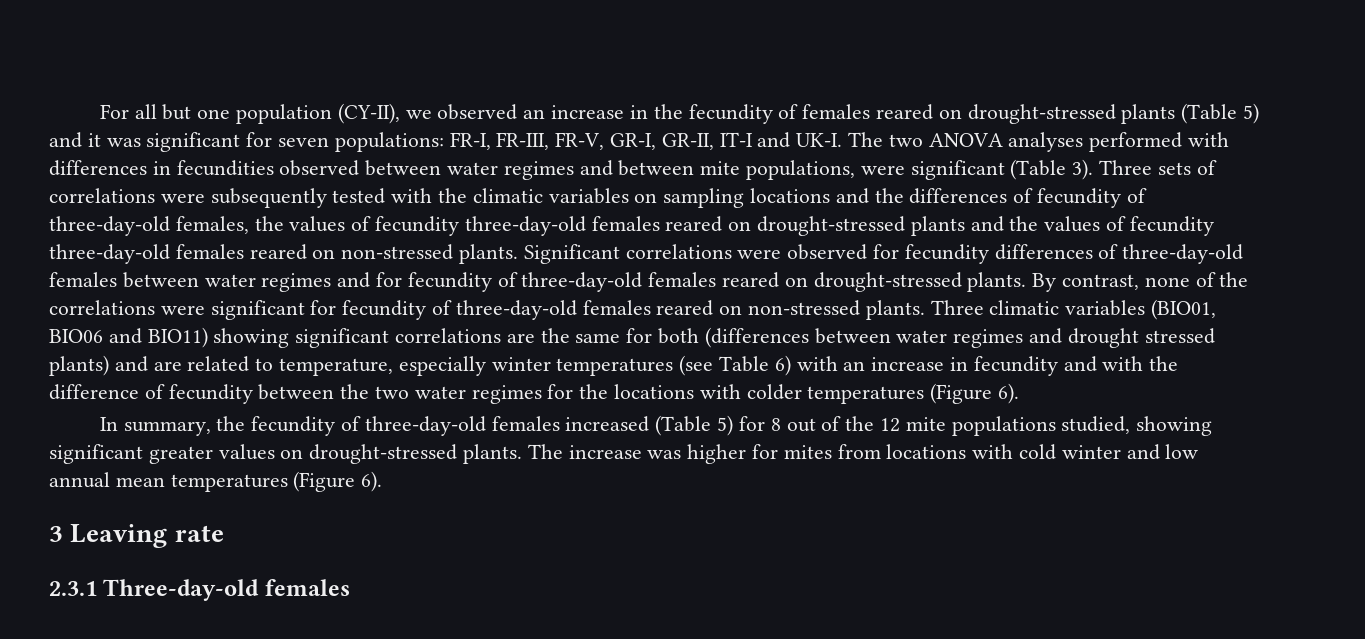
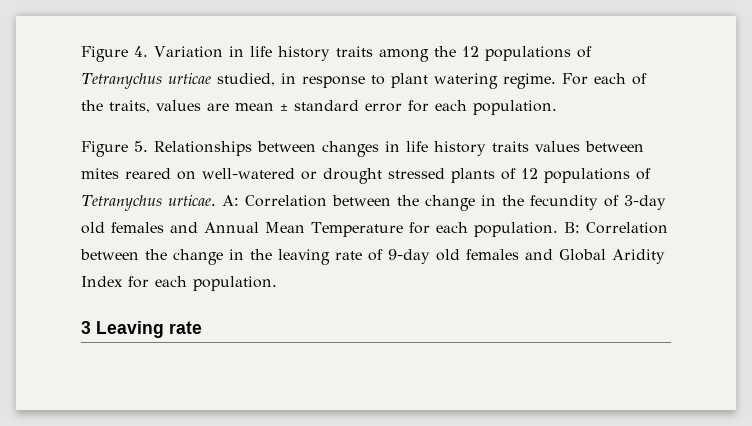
- For all but one population (CY-II), we observed an increase in the fecundity of females reared on drought-stressed plants (Table 5) and it was significant for seven populations: FR-I, FR-III, FR-V, GR-I, GR-II, IT-I and UK-I. The two ANOVA analyses performed with differences in fecundities observed between water regimes and between mite populations, were significant (Table 3). Three sets of correlations were subsequently tested with the climatic variables on sampling locations and the differences of fecundity of three-day-old females, the values of fecundity three-day-old females reared on drought-stressed plants and the values of fecundity three-day-old females reared on non-stressed plants. Significant correlations were observed for fecundity differences of three-day-old females between water regimes and for fecundity of three-day-old females reared on drought-stressed plants. By contrast, none of the correlations were significant for fecundity of three-day-old females reared on non-stressed plants. Three climatic variables (BIO01, BIO06 and BIO11) showing significant correlations are the same for both (differences between water regimes and drought stressed plants) and are related to temperature, especially winter temperatures (see Table 6) with an increase in fecundity and with the difference of fecundity between the two water regimes for the locations with colder temperatures (Figure 6).
- In summary, the fecundity of three-day-old females increased (Table 5) for 8 out of the 12 mite populations studied, showing significant greater values on drought-stressed plants. The increase was higher for mites from locations with cold winter and low annual mean temperatures (Figure 6).
+ Figure 4. Variation in life history traits among the 12 populations of Tetranychus urticae studied, in response to plant watering regime. For each of the traits, values are mean ± standard error for each population.
+ Figure 5. Relationships between changes in life history traits values between mites reared on well-watered or drought stressed plants of 12 populations of Tetranychus urticae. A: Correlation between the change in the fecundity of 3-day old females and Annual Mean Temperature for each population. B: Correlation between the change in the leaving rate of 9-day old females and Global Aridity Index for each population.
- 2.3.1 Three-day-old females

